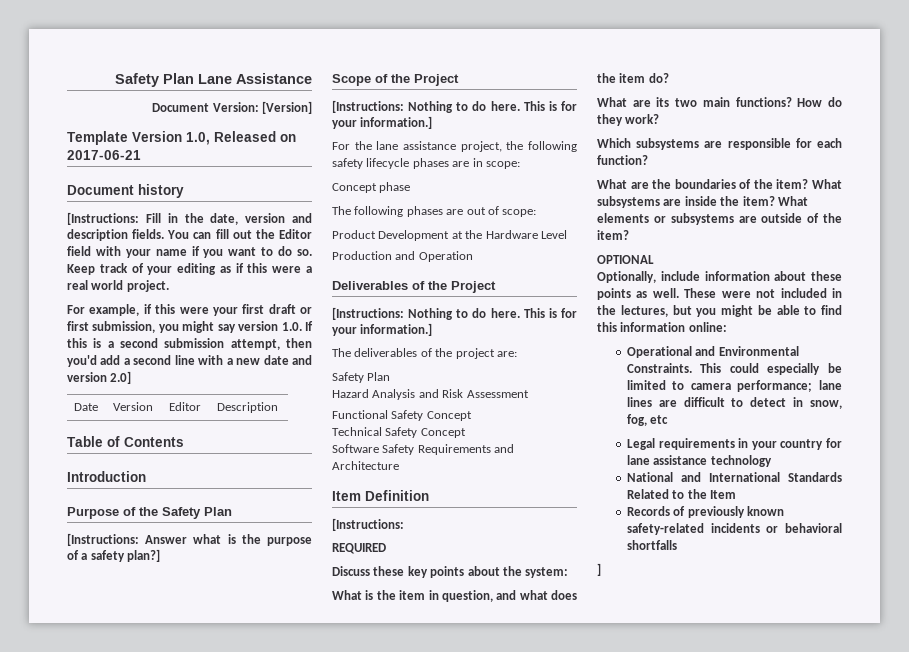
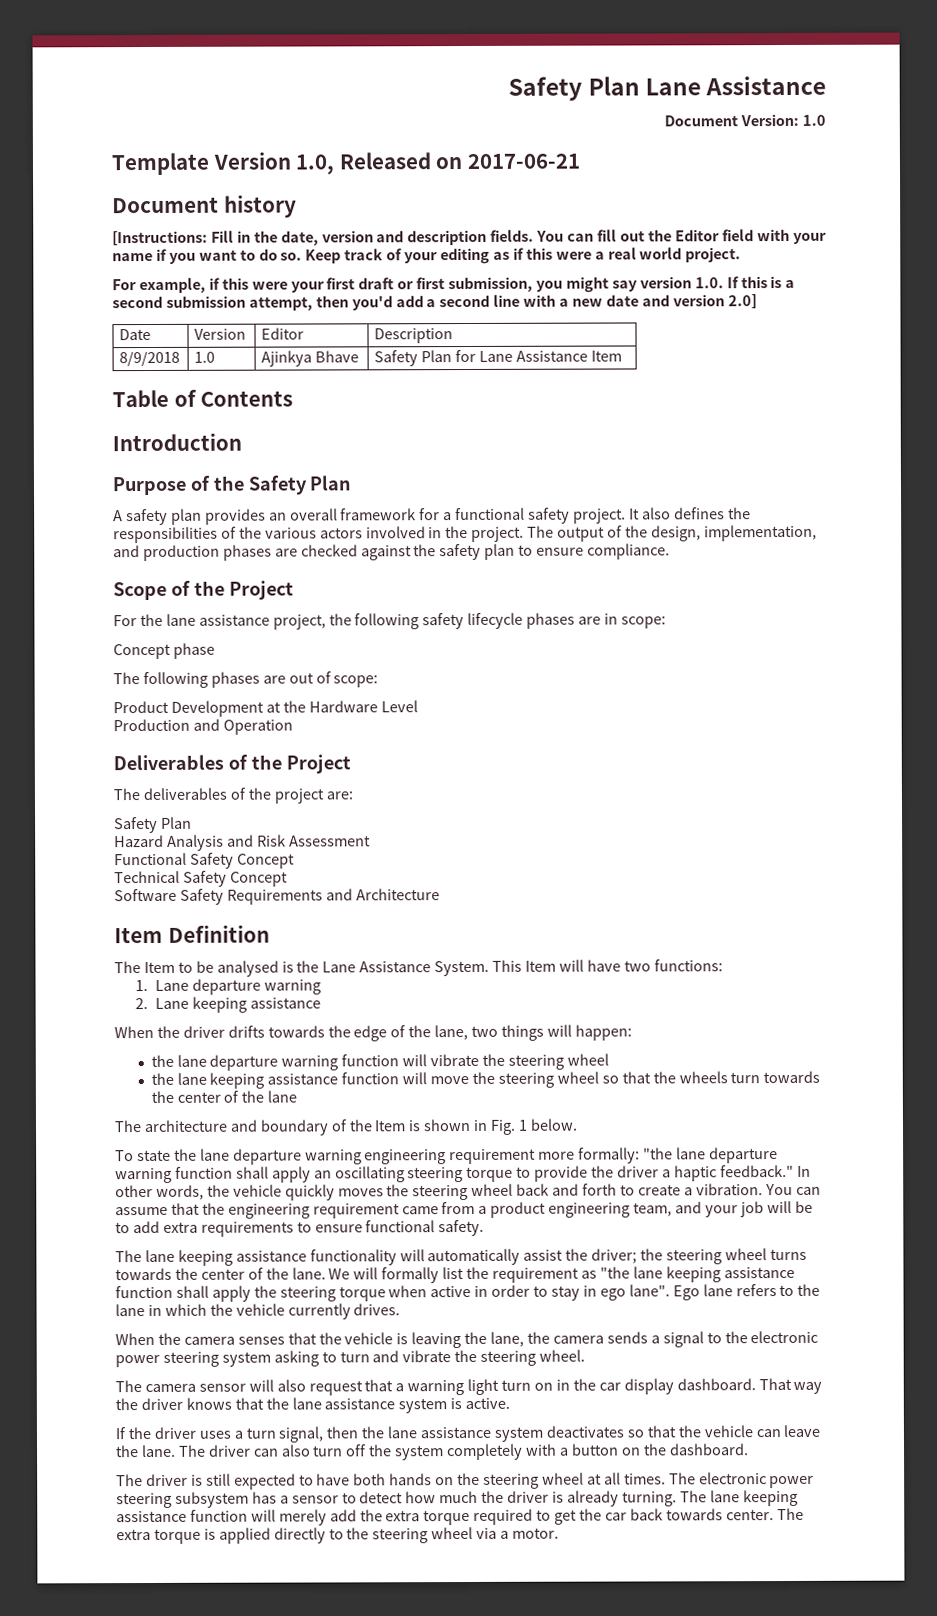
- Document Version: [Version]
+ Document Version: 1.0
+ 8/9/2018 | 1.0 | Ajinkya Bhave | Safety Plan for Lane Assistance Item
- [Instructions: Answer what is the purpose of a safety plan?]
+ A safety plan provides an overall framework for a functional safety project. It also defines the responsibilities of the various actors involved in the project. The output of the design, implementation, and production phases are checked against the safety plan to ensure compliance.
  Scope of the Project
- [Instructions: Nothing to do here. This is for your information.]
  Deliverables of the Project
- [Instructions: Nothing to do here. This is for your information.]
  Item Definition
- [Instructions:
- REQUIRED
- Discuss these key points about the system:
- What is the item in question, and what does the item do?
- What are its two main functions? How do they work?
- Which subsystems are responsible for each function?
- What are the boundaries of the item? What subsystems are inside the item? What elements or subsystems are outside of the item?
- OPTIONAL
- Optionally, include information about these points as well. These were not included in the lectures, but you might be able to find this information online:
- Operational and Environmental Constraints. This could especially be limited to camera performance; lane lines are difficult to detect in snow, fog, etc
- Legal requirements in your country for lane assistance technology
- National and International Standards Related to the Item
- Records of previously known safety-related incidents or behavioral shortfalls
- ]
+ The Item to be analysed is the Lane Assistance System. This Item will have two functions:
+ 1. Lane departure warning
+ 2. Lane keeping assistance
+ When the driver drifts towards the edge of the lane, two things will happen:
+ the lane departure warning function will vibrate the steering wheel
+ the lane keeping assistance function will move the steering wheel so that the wheels turn towards the center of the lane
+ The architecture and boundary of the Item is shown in Fig. 1 below.
+ To state the lane departure warning engineering requirement more formally: "the lane departure warning function shall apply an oscillating steering torque to provide the driver a haptic feedback." In other words, the vehicle quickly moves the steering wheel back and forth to create a vibration. You can assume that the engineering requirement came from a product engineering team, and your job will be to add extra requirements to ensure functional safety.
+ The lane keeping assistance functionality will automatically assist the driver; the steering wheel turns towards the center of the lane. We will formally list the requirement as "the lane keeping assistance function shall apply the steering torque when active in order to stay in ego lane". Ego lane refers to the lane in which the vehicle currently drives.
+ When the camera senses that the vehicle is leaving the lane, the camera sends a signal to the electronic power steering system asking to turn and vibrate the steering wheel.
+ The camera sensor will also request that a warning light turn on in the car display dashboard. That way the driver knows that the lane assistance system is active.
+ If the driver uses a turn signal, then the lane assistance system deactivates so that the vehicle can leave the lane. The driver can also turn off the system completely with a button on the dashboard.
+ The driver is still expected to have both hands on the steering wheel at all times. The electronic power steering subsystem has a sensor to detect how much the driver is already turning. The lane keeping assistance function will merely add the extra torque required to get the car back towards center. The extra torque is applied directly to the steering wheel via a motor.

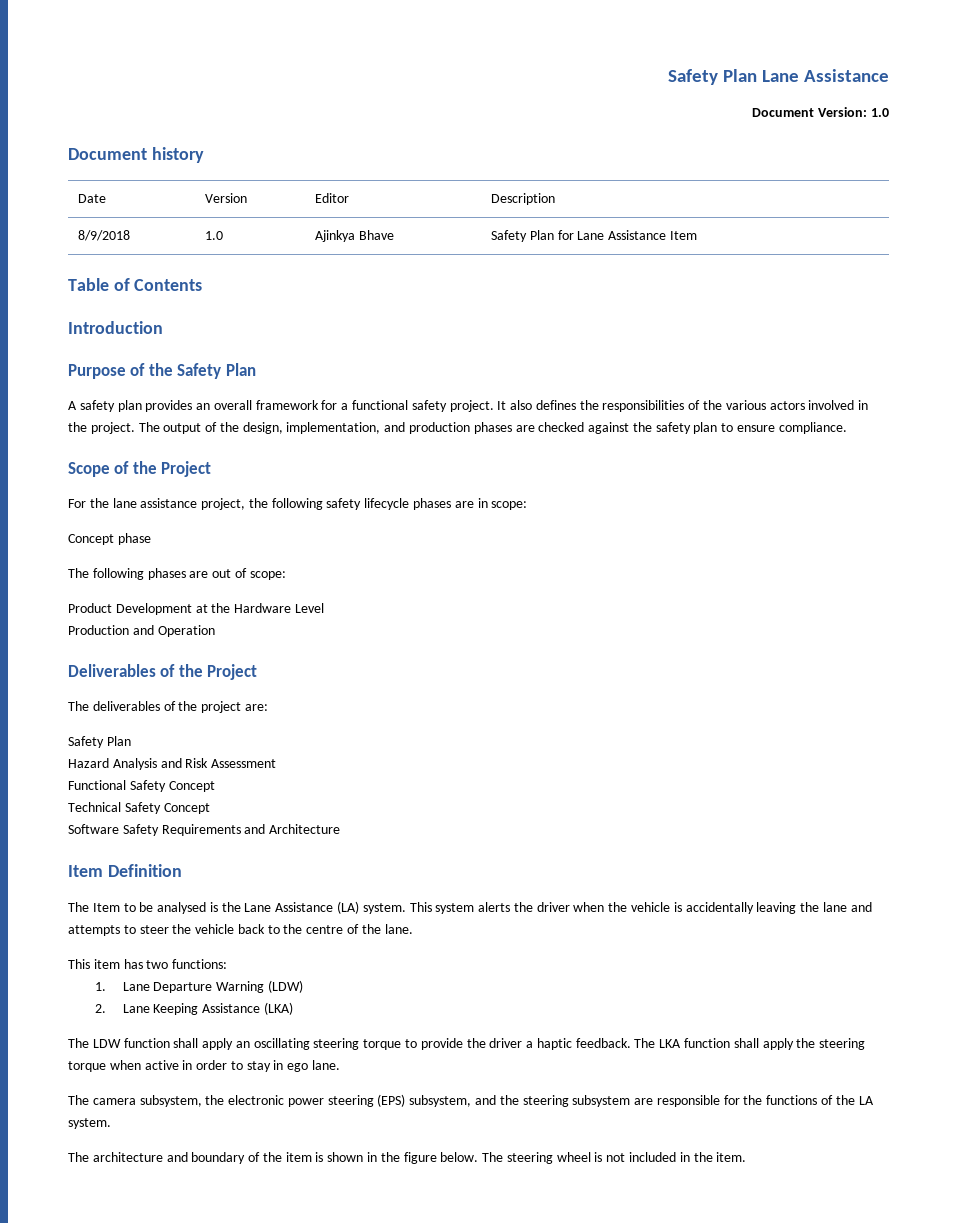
- Template Version 1.0, Released on 2017-06-21
  Document history
- [Instructions: Fill in the date, version and description fields. You can fill out the Editor field with your name if you want to do so. Keep track of your editing as if this were a real world project.
- For example, if this were your first draft or first submission, you might say version 1.0. If this is a second submission attempt, then you'd add a second line with a new date and version 2.0]
- The Item to be analysed is the Lane Assistance System. This Item will have two functions:
+ The Item to be analysed is the Lane Assistance (LA) system. This system alerts the driver when the vehicle is accidentally leaving the lane and attempts to steer the vehicle back to the centre of the lane.
+ This item has two functions:
- 1. Lane departure warning
+ 1. Lane Departure Warning (LDW)
- 2. Lane keeping assistance
- When the driver drifts towards the edge of the lane, two things will happen:
- the lane departure warning function will vibrate the steering wheel
- the lane keeping assistance function will move the steering wheel so that the wheels turn towards the center of the lane
- The architecture and boundary of the Item is shown in Fig. 1 below.
- To state the lane departure warning engineering requirement more formally: "the lane departure warning function shall apply an oscillating steering torque to provide the driver a haptic feedback." In other words, the vehicle quickly moves the steering wheel back and forth to create a vibration. You can assume that the engineering requirement came from a product engineering team, and your job will be to add extra requirements to ensure functional safety.
- The lane keeping assistance functionality will automatically assist the driver; the steering wheel turns towards the center of the lane. We will formally list the requirement as "the lane keeping assistance function shall apply the steering torque when active in order to stay in ego lane". Ego lane refers to the lane in which the vehicle currently drives.
- When the camera senses that the vehicle is leaving the lane, the camera sends a signal to the electronic power steering system asking to turn and vibrate the steering wheel.
- The camera sensor will also request that a warning light turn on in the car display dashboard. That way the driver knows that the lane assistance system is active.
- If the driver uses a turn signal, then the lane assistance system deactivates so that the vehicle can leave the lane. The driver can also turn off the system completely with a button on the dashboard.
- The driver is still expected to have both hands on the steering wheel at all times. The electronic power steering subsystem has a sensor to detect how much the driver is already turning. The lane keeping assistance function will merely add the extra torque required to get the car back towards center. The extra torque is applied directly to the steering wheel via a motor.
+ 2. Lane Keeping Assistance (LKA)
+ The LDW function shall apply an oscillating steering torque to provide the driver a haptic feedback. The LKA function shall apply the steering torque when active in order to stay in ego lane.
+ The camera subsystem, the electronic power steering (EPS) subsystem, and the steering subsystem are responsible for the functions of the LA system.
+ The architecture and boundary of the item is shown in the figure below. The steering wheel is not included in the item.

